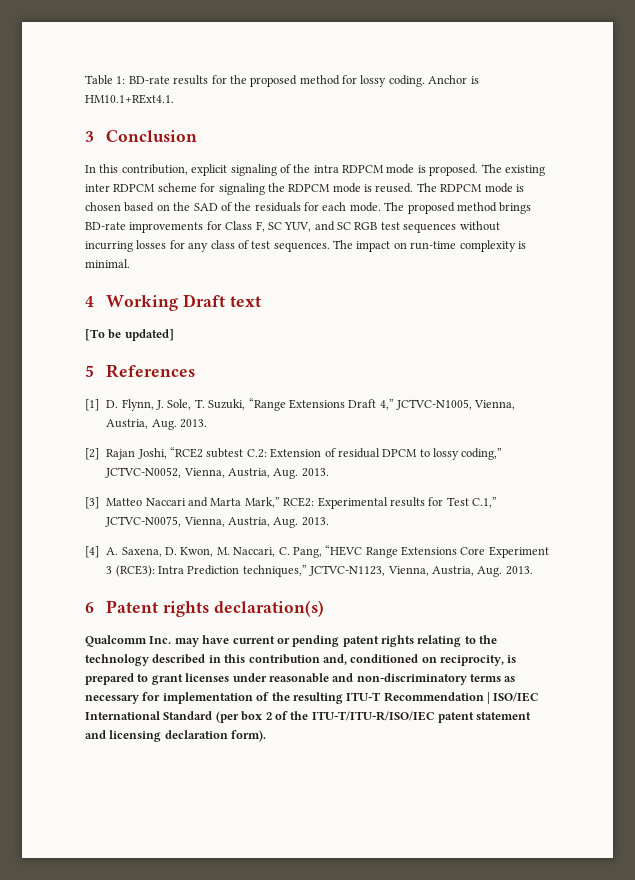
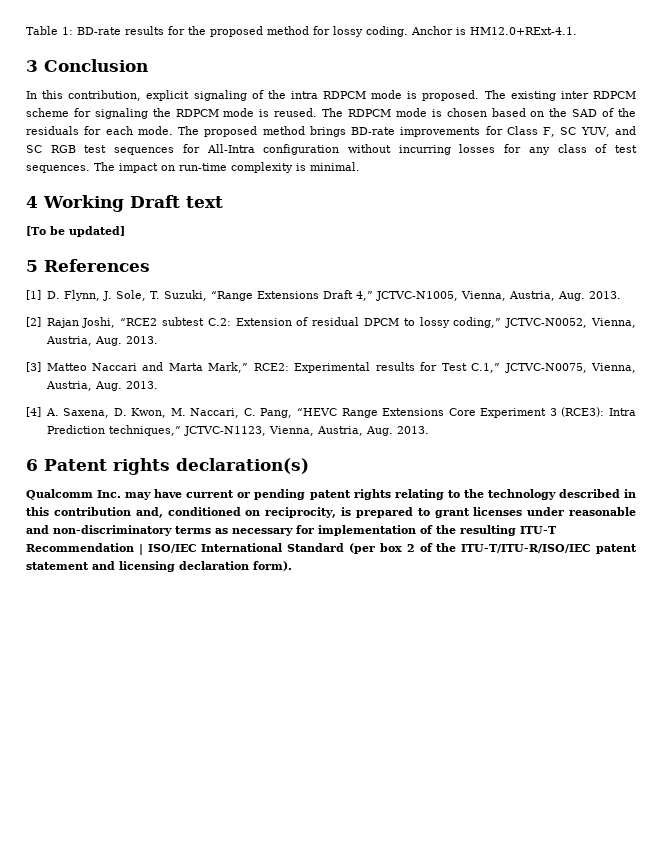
- Anchor is HM10.1+RExt4.1.
+ Anchor is HM12.0+RExt-4.1.
- The proposed method brings BD-rate improvements for Class F, SC YUV, and SC RGB test sequences without incurring losses for any class of test sequences.
+ The proposed method brings BD-rate improvements for Class F, SC YUV, and SC RGB test sequences for All-Intra configuration without incurring losses for any class of test sequences.

